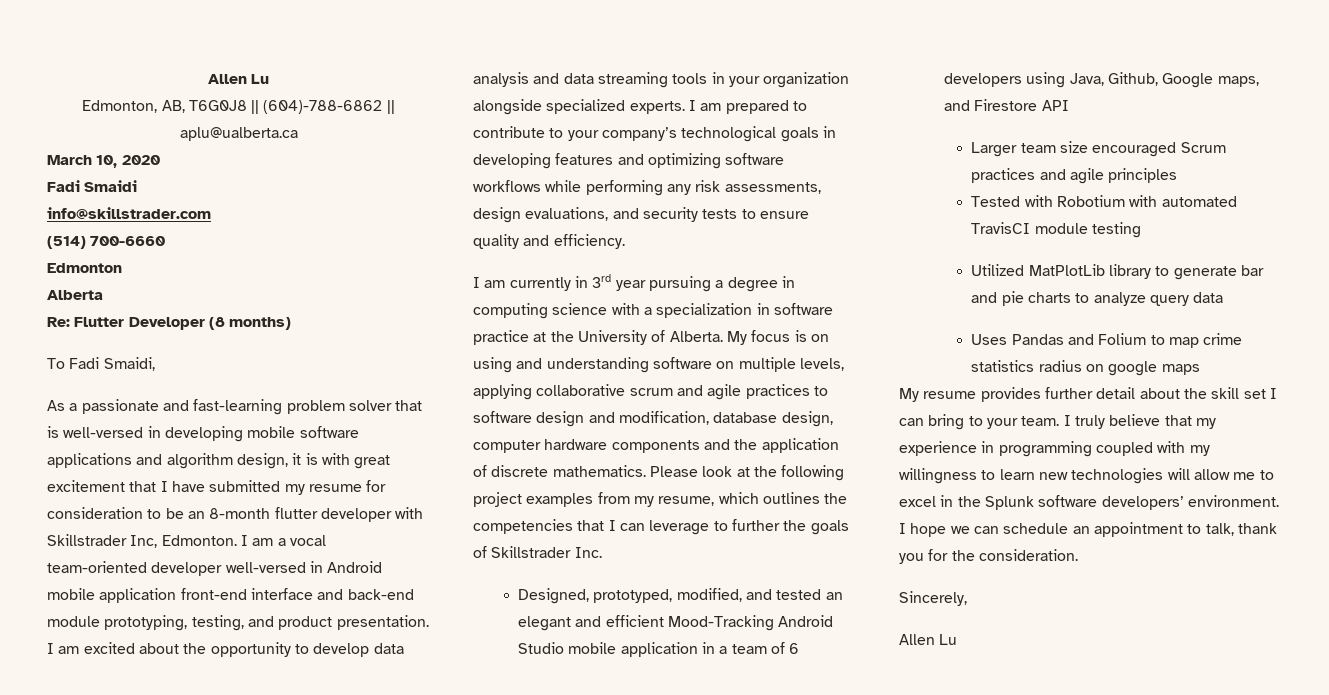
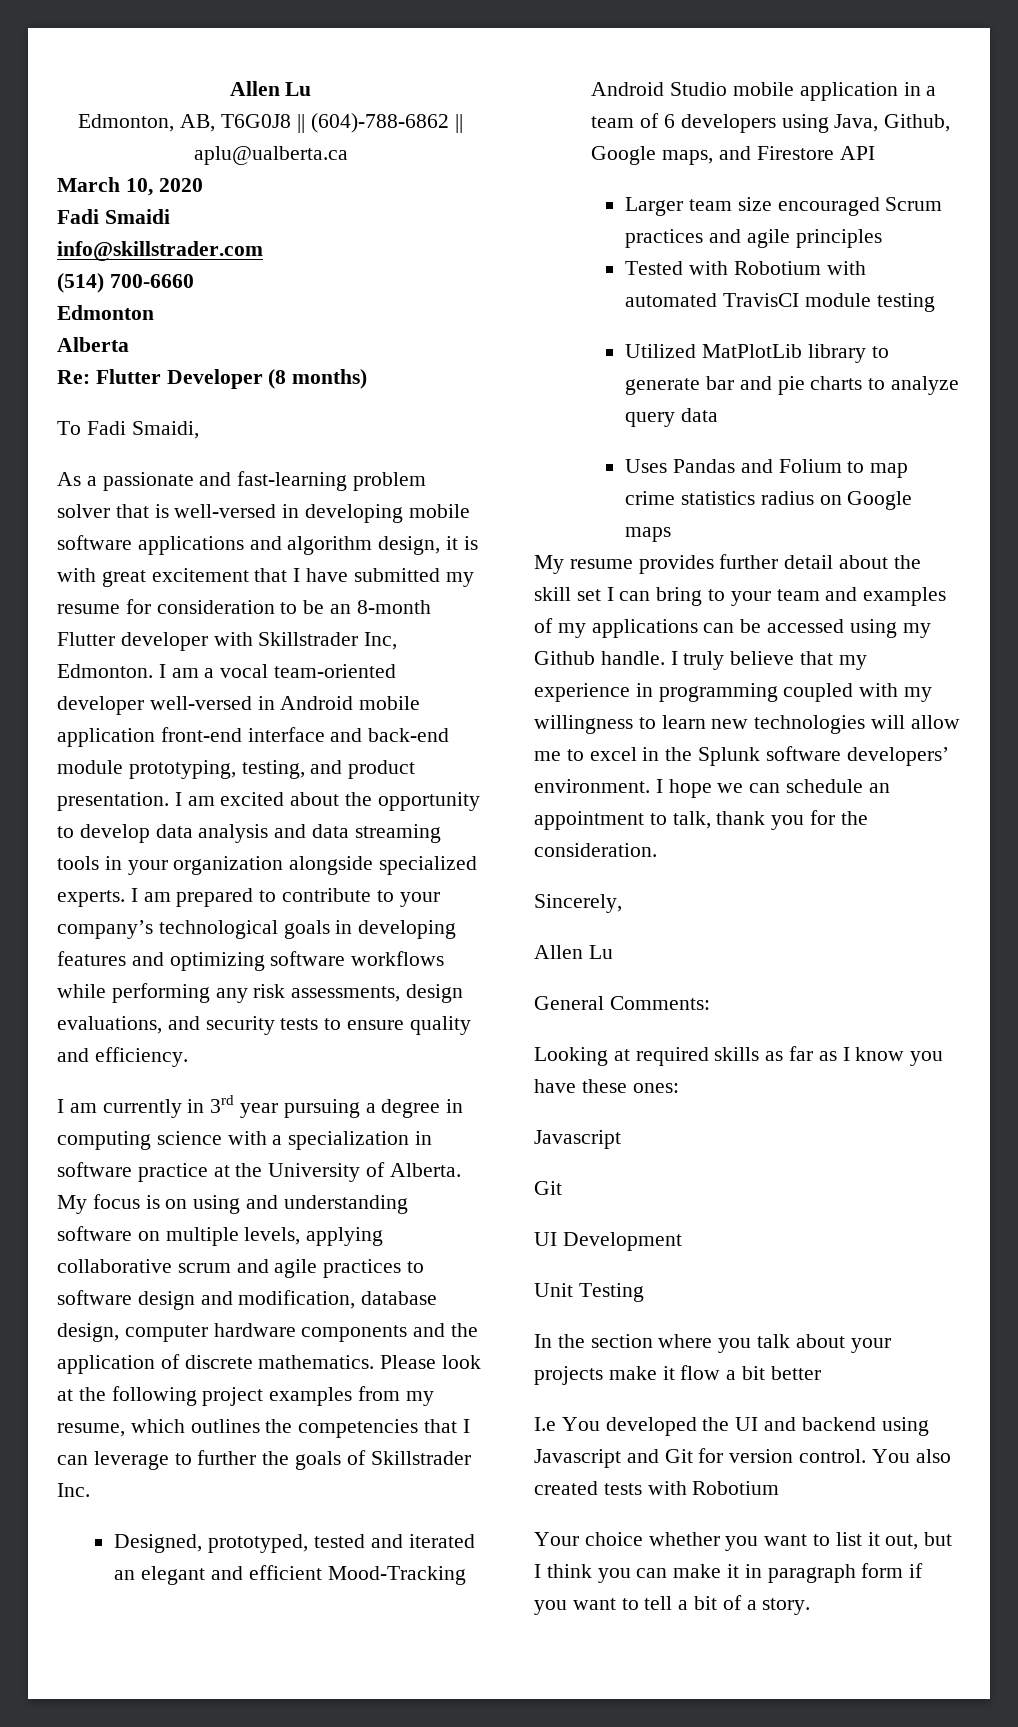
- As a passionate and fast-learning problem solver that is well-versed in developing mobile software applications and algorithm design, it is with great excitement that I have submitted my resume for consideration to be an 8-month flutter developer with Skillstrader Inc, Edmonton.
+ As a passionate and fast-learning problem solver that is well-versed in developing mobile software applications and algorithm design, it is with great excitement that I have submitted my resume for consideration to be an 8-month Flutter developer with Skillstrader Inc, Edmonton.
- Designed, prototyped, modified, and tested an elegant and efficient Mood-Tracking Android Studio mobile application in a team of 6 developers using Java, Github, Google maps, and Firestore API
+ Designed, prototyped, tested and iterated an elegant and efficient Mood-Tracking Android Studio mobile application in a team of 6 developers using Java, Github, Google maps, and Firestore API
- Uses Pandas and Folium to map crime statistics radius on google maps
+ Uses Pandas and Folium to map crime statistics radius on Google maps
- My resume provides further detail about the skill set I can bring to your team.
+ My resume provides further detail about the skill set I can bring to your team and examples of my applications can be accessed using my Github handle.
+ General Comments:
+ Looking at required skills as far as I know you have these ones:
+ Javascript
+ Git
+ UI Development
+ Unit Testing
+ In the section where you talk about your projects make it flow a bit better
+ I.e You developed the UI and backend using Javascript and Git for version control. You also created tests with Robotium
+ Your choice whether you want to list it out, but I think you can make it in paragraph form if you want to tell a bit of a story.

